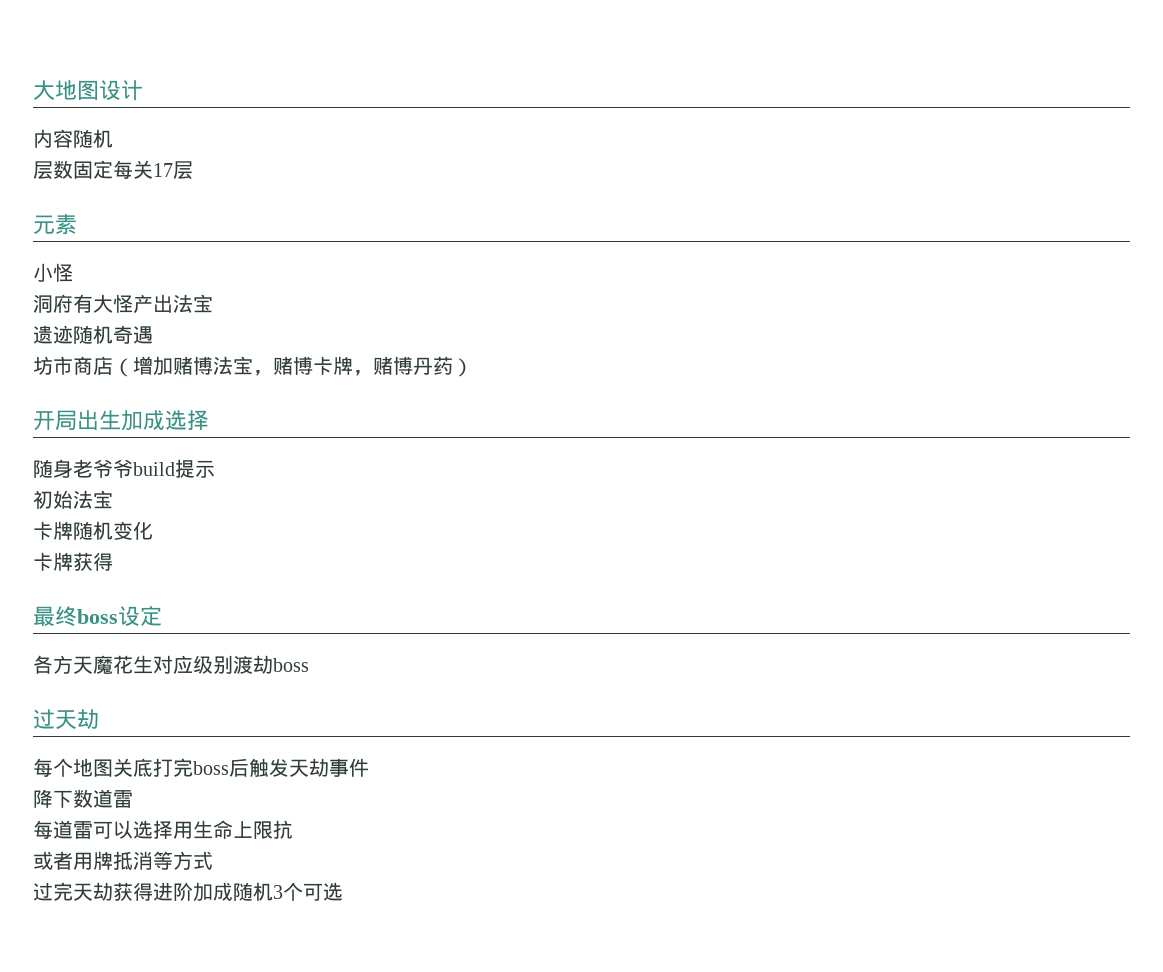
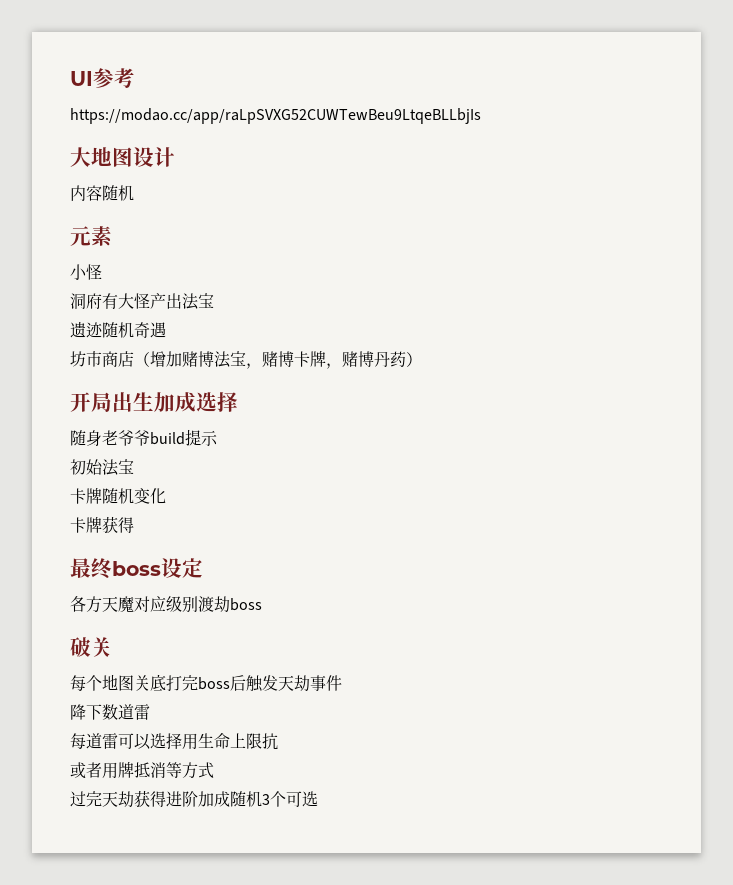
+ UI参考
+ https://modao.cc/app/raLpSVXG52CUWTewBeu9LtqeBLLbjIs
- 层数固定每关17层
- 各方天魔花生对应级别渡劫boss
+ 各方天魔对应级别渡劫boss
- 过天劫
+ 破关

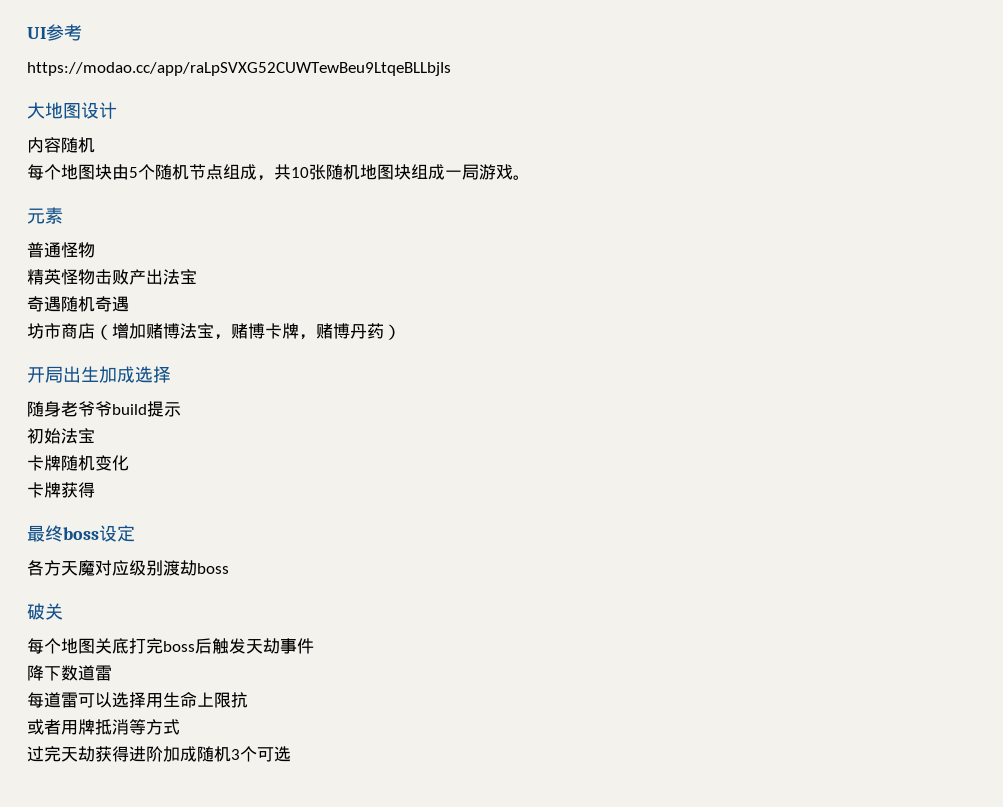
+ 每个地图块由5个随机节点组成，共10张随机地图块组成一局游戏。
- 小怪
- 洞府有大怪产出法宝
+ 普通怪物
+ 精英怪物击败产出法宝
- 遗迹随机奇遇
+ 奇遇随机奇遇

